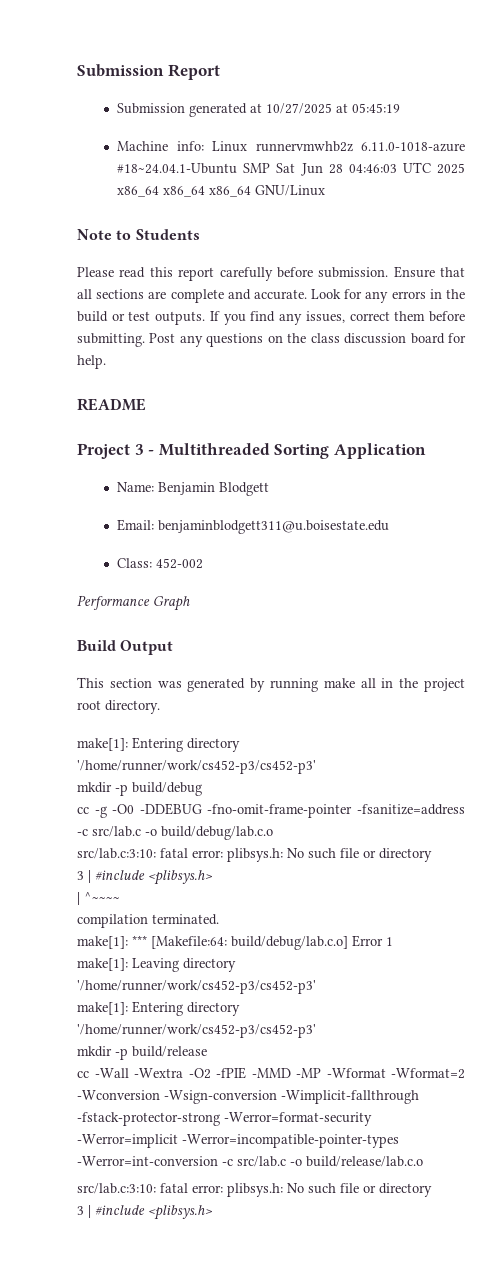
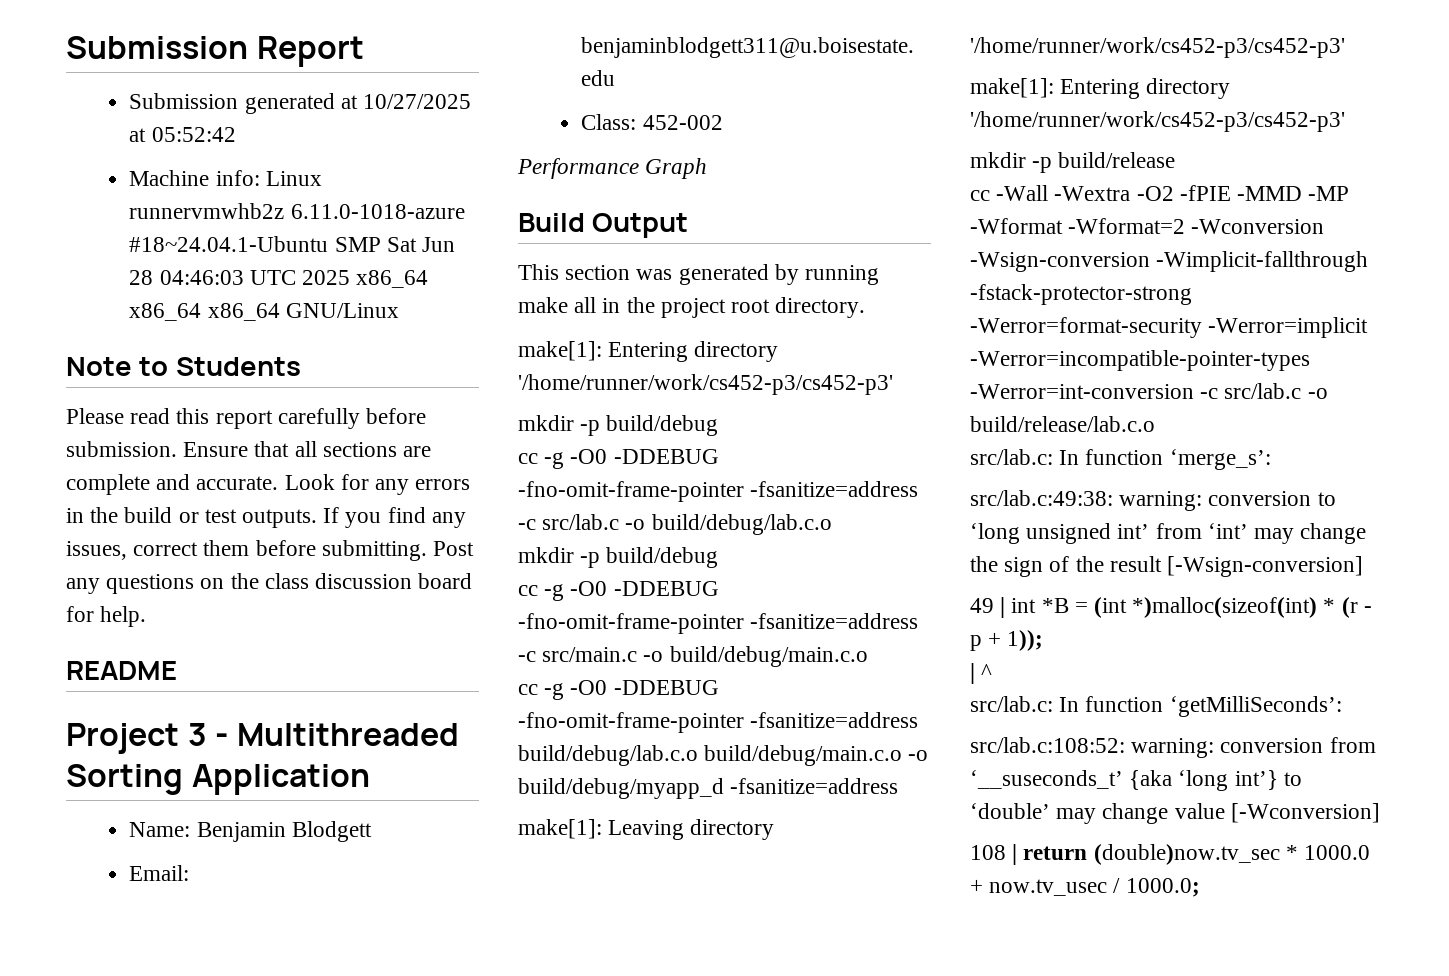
- Submission generated at 10/27/2025 at 05:45:19
+ Submission generated at 10/27/2025 at 05:52:42
  cc -g -O0 -DDEBUG -fno-omit-frame-pointer -fsanitize=address -c src/lab.c -o build/debug/lab.c.o
- src/lab.c:3:10: fatal error: plibsys.h: No such file or directory
- 3 | #include <plibsys.h>
- | ^~~~~
- compilation terminated.
- make[1]: *** [Makefile:64: build/debug/lab.c.o] Error 1
+ mkdir -p build/debug
+ cc -g -O0 -DDEBUG -fno-omit-frame-pointer -fsanitize=address -c src/main.c -o build/debug/main.c.o
+ cc -g -O0 -DDEBUG -fno-omit-frame-pointer -fsanitize=address build/debug/lab.c.o build/debug/main.c.o -o build/debug/myapp_d -fsanitize=address
  cc -Wall -Wextra -O2 -fPIE -MMD -MP -Wformat -Wformat=2 -Wconversion -Wsign-conversion -Wimplicit-fallthrough -fstack-protector-strong -Werror=format-security -Werror=implicit -Werror=incompatible-pointer-types -Werror=int-conversion -c src/lab.c -o build/release/lab.c.o
- src/lab.c:3:10: fatal error: plibsys.h: No such file or directory
- 3 | #include <plibsys.h>
+ src/lab.c: In function ‘merge_s’:
+ src/lab.c:49:38: warning: conversion to ‘long unsigned int’ from ‘int’ may change the sign of the result [-Wsign-conversion]
+ 49 | int *B = (int *)malloc(sizeof(int) * (r - p + 1));
+ | ^
+ src/lab.c: In function ‘getMilliSeconds’:
+ src/lab.c:108:52: warning: conversion from ‘__suseconds_t’ {aka ‘long int’} to ‘double’ may change value [-Wconversion]
+ 108 | return (double)now.tv_sec * 1000.0 + now.tv_usec / 1000.0;

